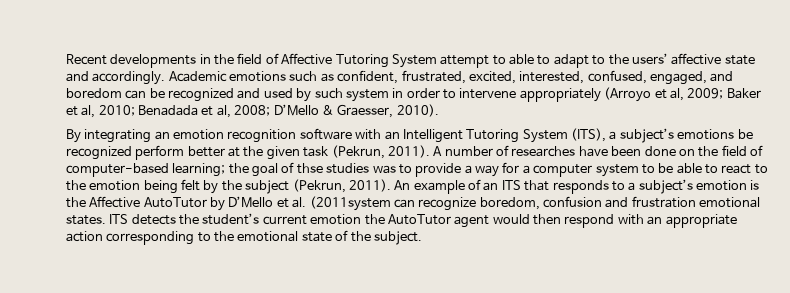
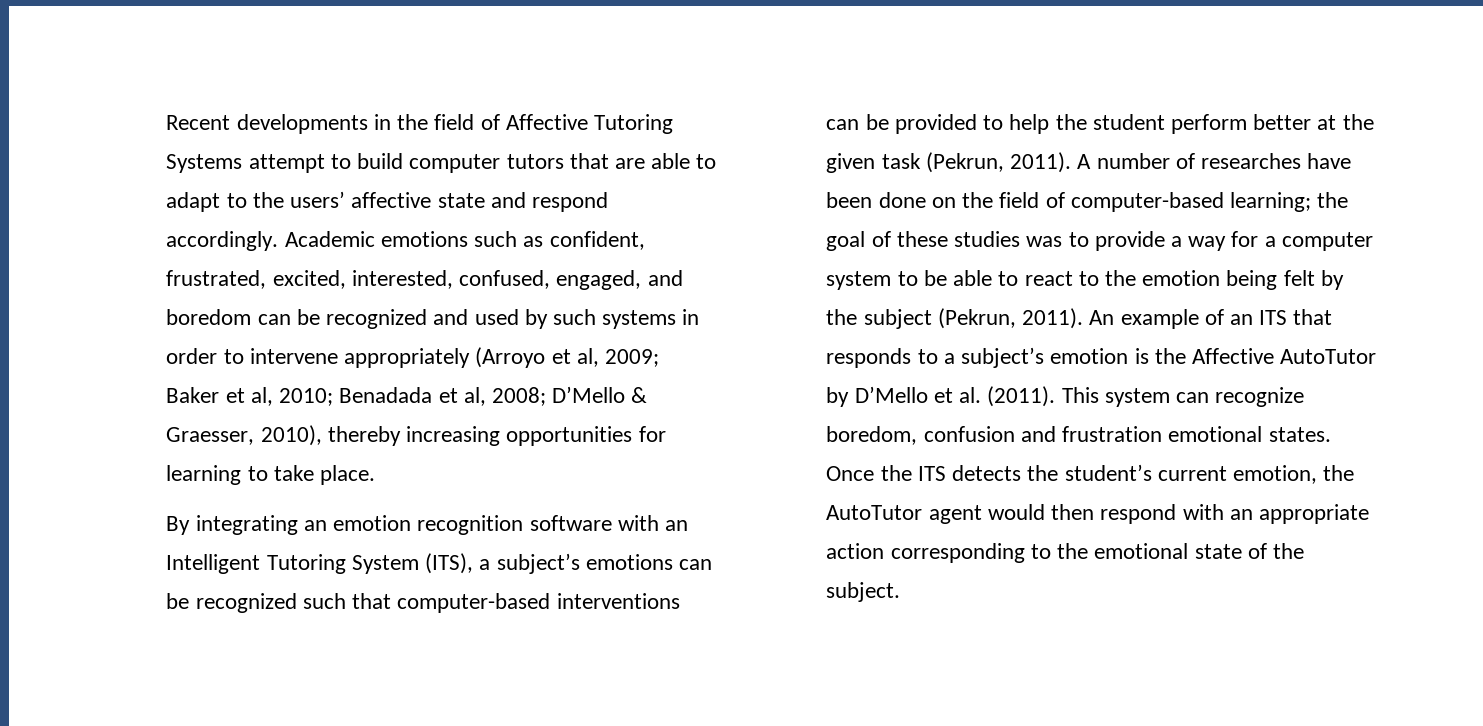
- Recent developments in the field of Affective Tutoring System attempt to able to adapt to the users’ affective state and accordingly.
+ Recent developments in the field of Affective Tutoring Systems attempt to build computer tutors that are able to adapt to the users’ affective state and respond accordingly.
- Academic emotions such as confident, frustrated, excited, interested, confused, engaged, and boredom can be recognized and used by such system in order to intervene appropriately (Arroyo et al, 2009; Baker et al, 2010; Benadada et al, 2008; D’Mello & Graesser, 2010).
+ Academic emotions such as confident, frustrated, excited, interested, confused, engaged, and boredom can be recognized and used by such systems in order to intervene appropriately (Arroyo et al, 2009; Baker et al, 2010; Benadada et al, 2008; D’Mello & Graesser, 2010), thereby increasing opportunities for learning to take place.
- By integrating an emotion recognition software with an Intelligent Tutoring System (ITS), a subject’s emotions be recognized perform better at the given task (Pekrun, 2011).
+ By integrating an emotion recognition software with an Intelligent Tutoring System (ITS), a subject’s emotions can be recognized such that computer-based interventions can be provided to help the student perform better at the given task (Pekrun, 2011).
- A number of researches have been done on the field of computer-based learning; the goal of thse studies was to provide a way for a computer system to be able to react to the emotion being felt by the subject (Pekrun, 2011).
+ A number of researches have been done on the field of computer-based learning; the goal of these studies was to provide a way for a computer system to be able to react to the emotion being felt by the subject (Pekrun, 2011).
- An example of an ITS that responds to a subject’s emotion is the Affective AutoTutor by D’Mello et al. (2011system can recognize boredom, confusion and frustration emotional states.
+ An example of an ITS that responds to a subject’s emotion is the Affective AutoTutor by D’Mello et al. (2011). This system can recognize boredom, confusion and frustration emotional states.
- ITS detects the student’s current emotion the AutoTutor agent would then respond with an appropriate action corresponding to the emotional state of the subject.
+ Once the ITS detects the student’s current emotion, the AutoTutor agent would then respond with an appropriate action corresponding to the emotional state of the subject.

